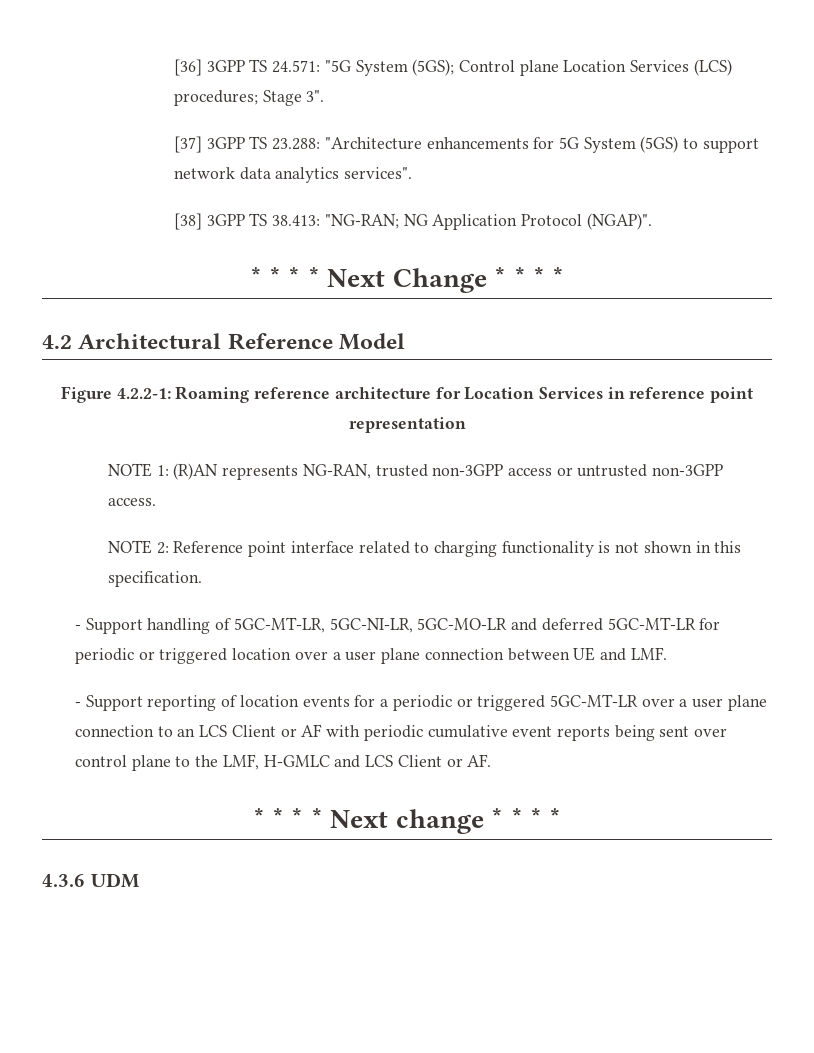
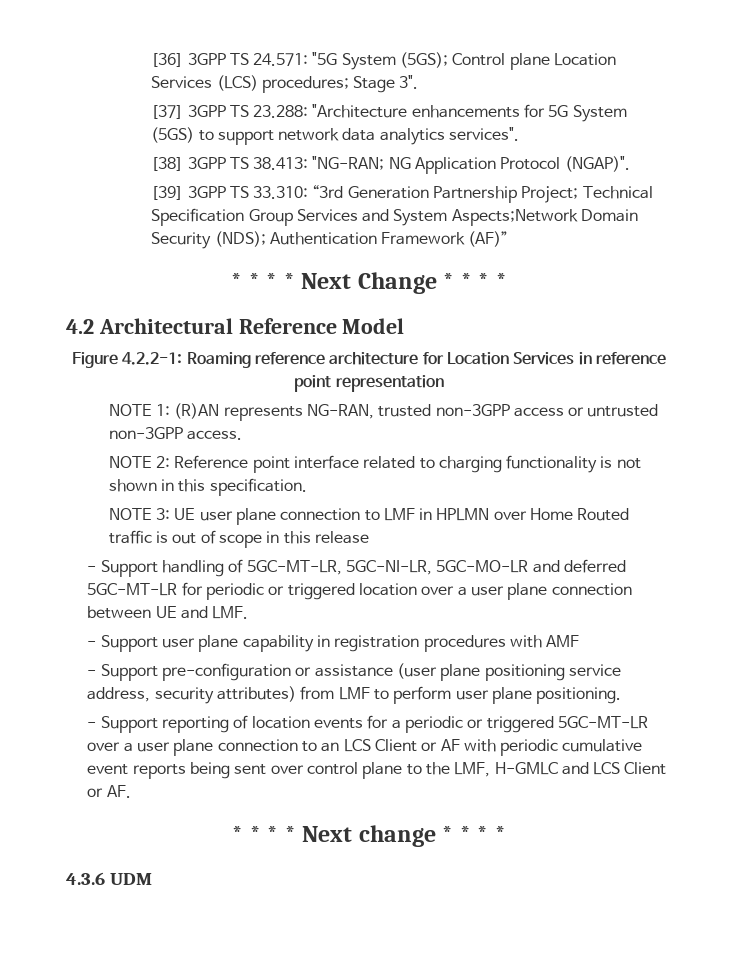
+ [39] 3GPP TS 33.310: “3rd Generation Partnership Project; Technical Specification Group Services and System Aspects;Network Domain Security (NDS); Authentication Framework (AF)”
+ NOTE 3: UE user plane connection to LMF in HPLMN over Home Routed traffic is out of scope in this release
+ - Support user plane capability in registration procedures with AMF
+ - Support pre-configuration or assistance (user plane positioning service address, security attributes) from LMF to perform user plane positioning.

